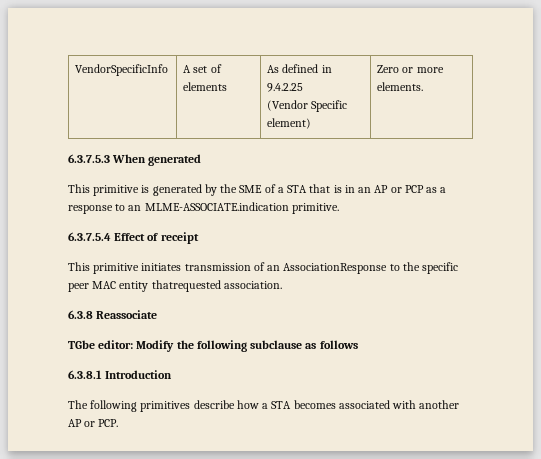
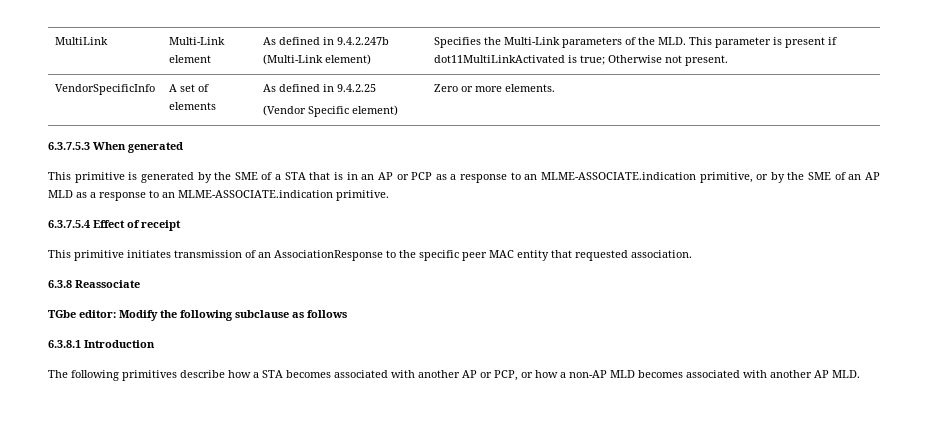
+ MultiLink | Multi-Link element | As defined in 9.4.2.247b (Multi-Link element) | Specifies the Multi-Link parameters of the MLD. This parameter is present if dot11MultiLinkActivated is true; Otherwise not present.
- This primitive is generated by the SME of a STA that is in an AP or PCP as a response to an MLME-ASSOCIATE.indication primitive.
+ This primitive is generated by the SME of a STA that is in an AP or PCP as a response to an MLME-ASSOCIATE.indication primitive, or by the SME of an AP MLD as a response to an MLME-ASSOCIATE.indication primitive.
- This primitive initiates transmission of an AssociationResponse to the specific peer MAC entity thatrequested association.
+ This primitive initiates transmission of an AssociationResponse to the specific peer MAC entity that requested association.
- The following primitives describe how a STA becomes associated with another AP or PCP.
+ The following primitives describe how a STA becomes associated with another AP or PCP, or how a non-AP MLD becomes associated with another AP MLD.

